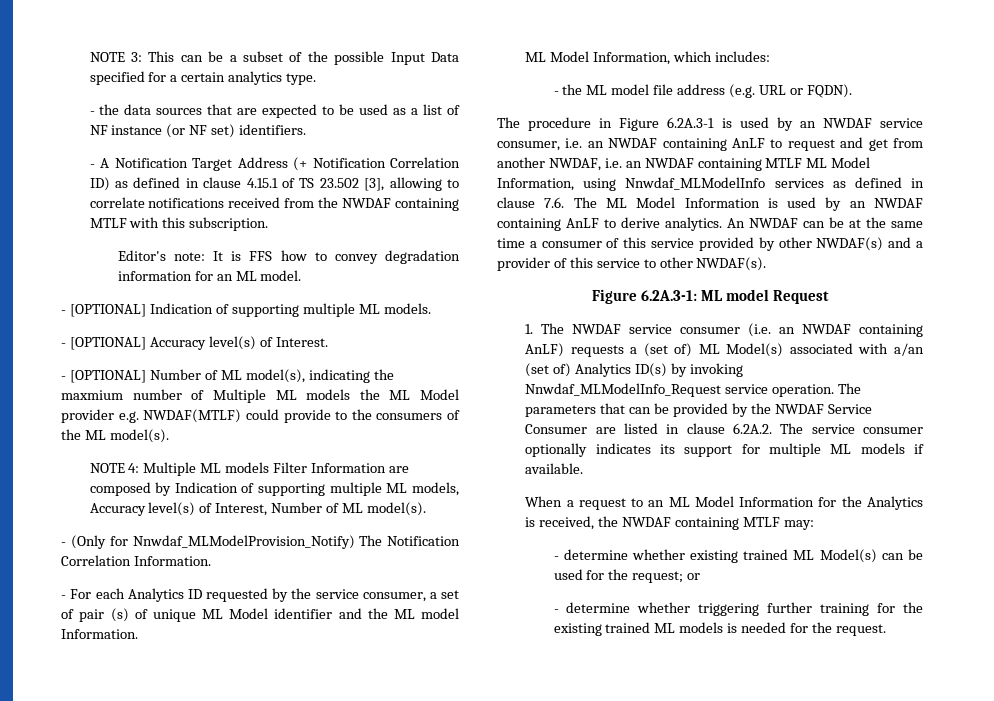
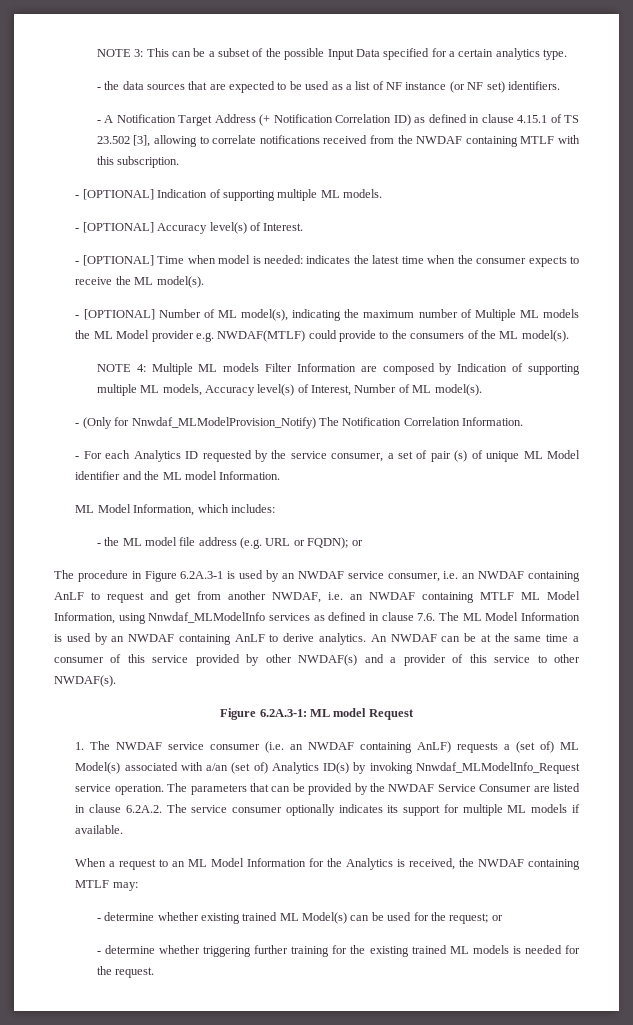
- Editor's note: It is FFS how to convey degradation information for an ML model.
+ - [OPTIONAL] Time when model is needed: indicates the latest time when the consumer expects to receive the ML model(s).
- - [OPTIONAL] Number of ML model(s), indicating the maxmium number of Multiple ML models the ML Model provider e.g. NWDAF(MTLF) could provide to the consumers of the ML model(s).
+ - [OPTIONAL] Number of ML model(s), indicating the maximum number of Multiple ML models the ML Model provider e.g. NWDAF(MTLF) could provide to the consumers of the ML model(s).
- - the ML model file address (e.g. URL or FQDN).
+ - the ML model file address (e.g. URL or FQDN); or

